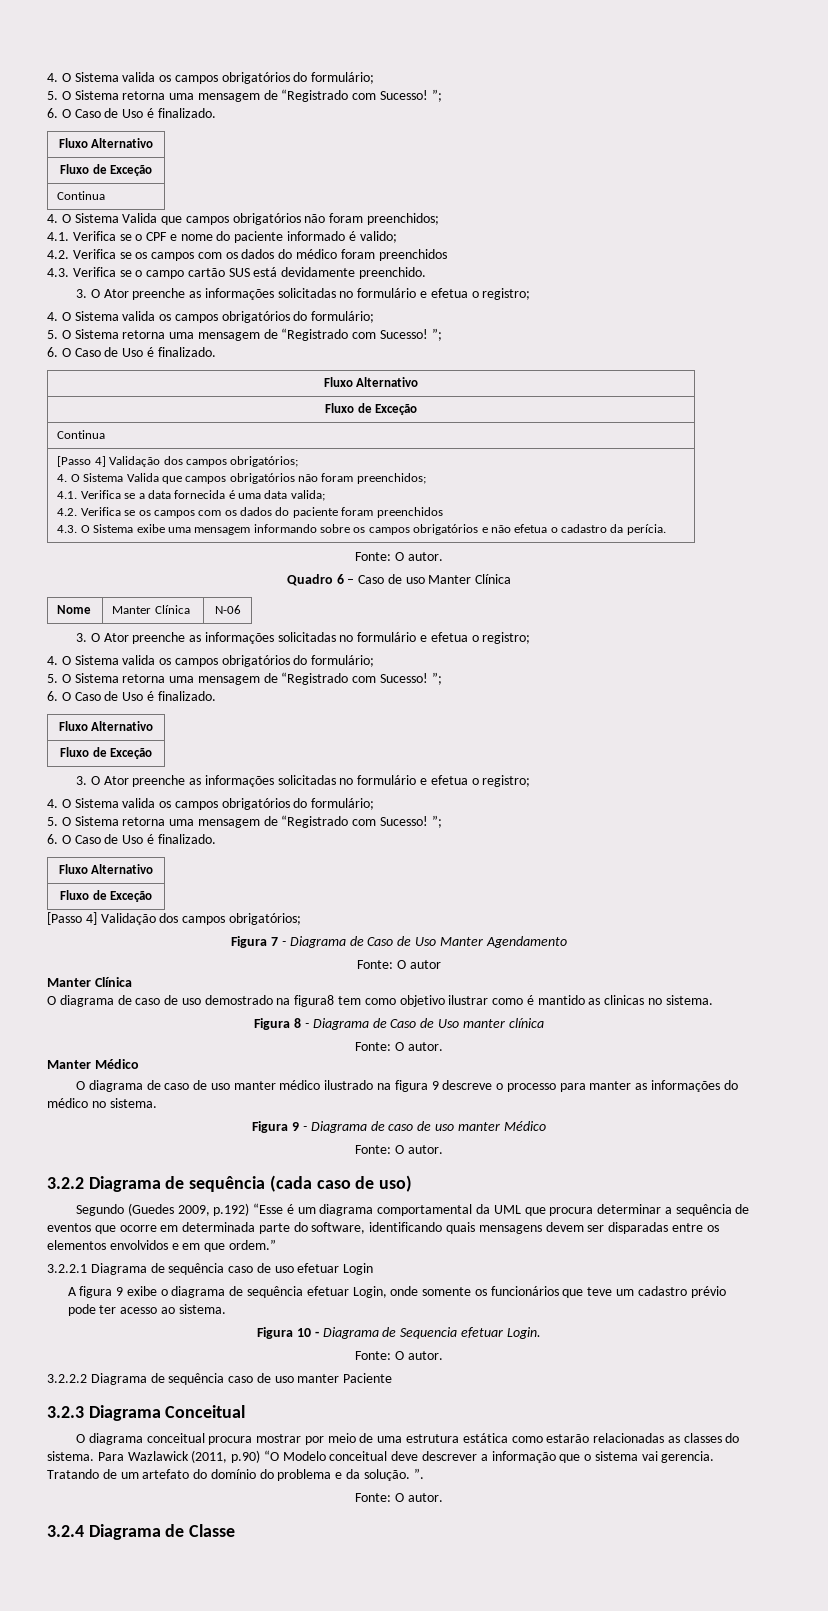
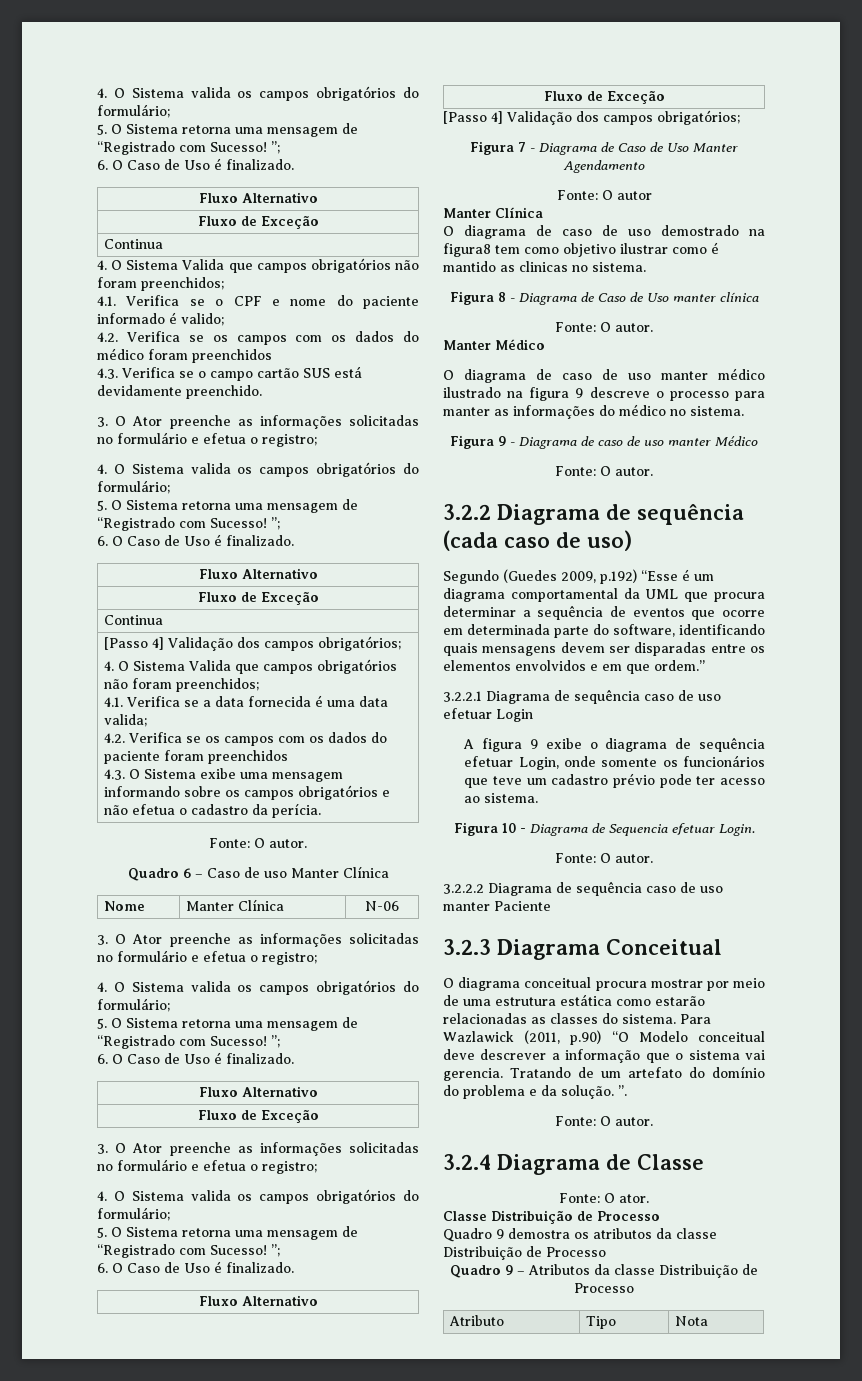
+ Fonte: O ator.
+ Classe Distribuição de Processo
+ Quadro 9 demostra os atributos da classe Distribuição de Processo
+ Quadro 9 – Atributos da classe Distribuição de Processo
+ Atributo | Tipo | Nota

